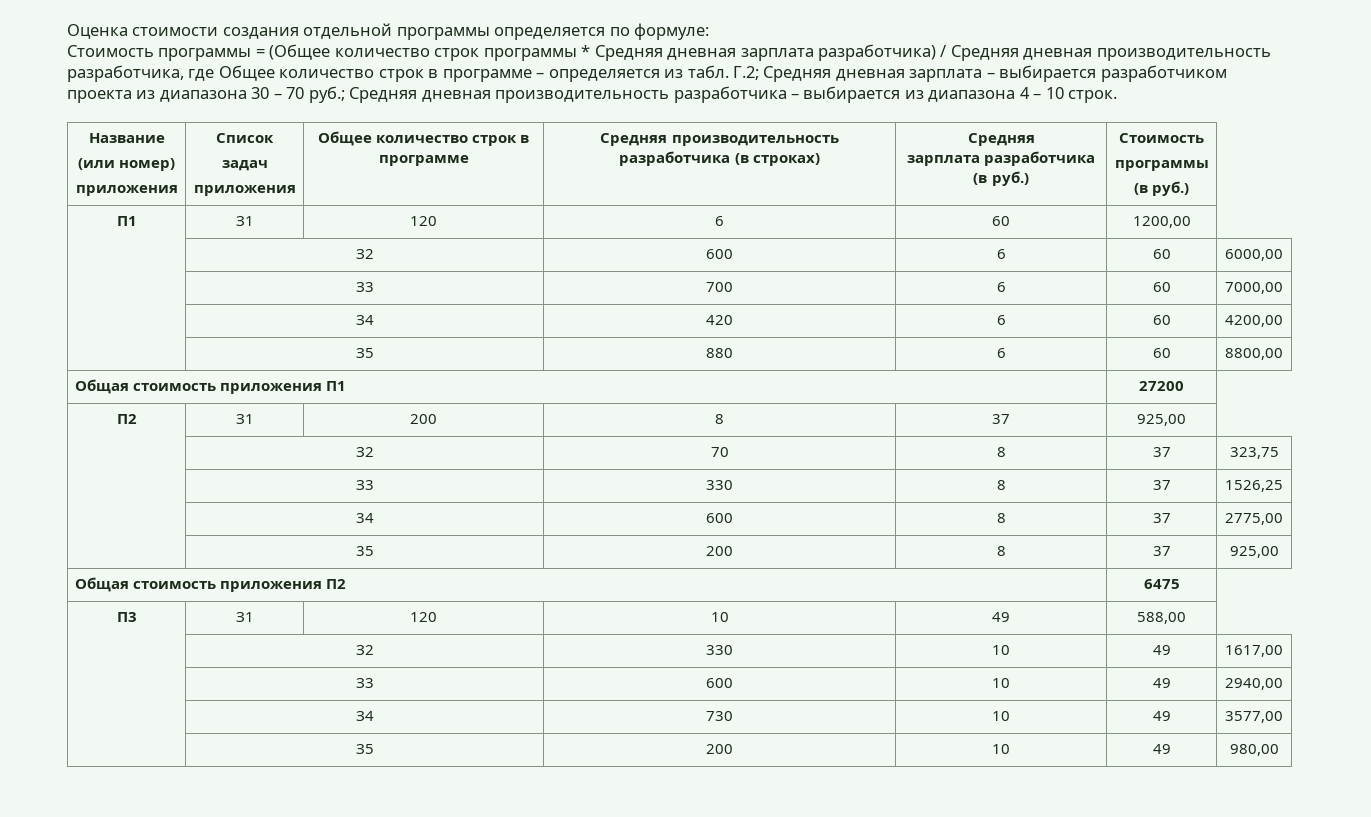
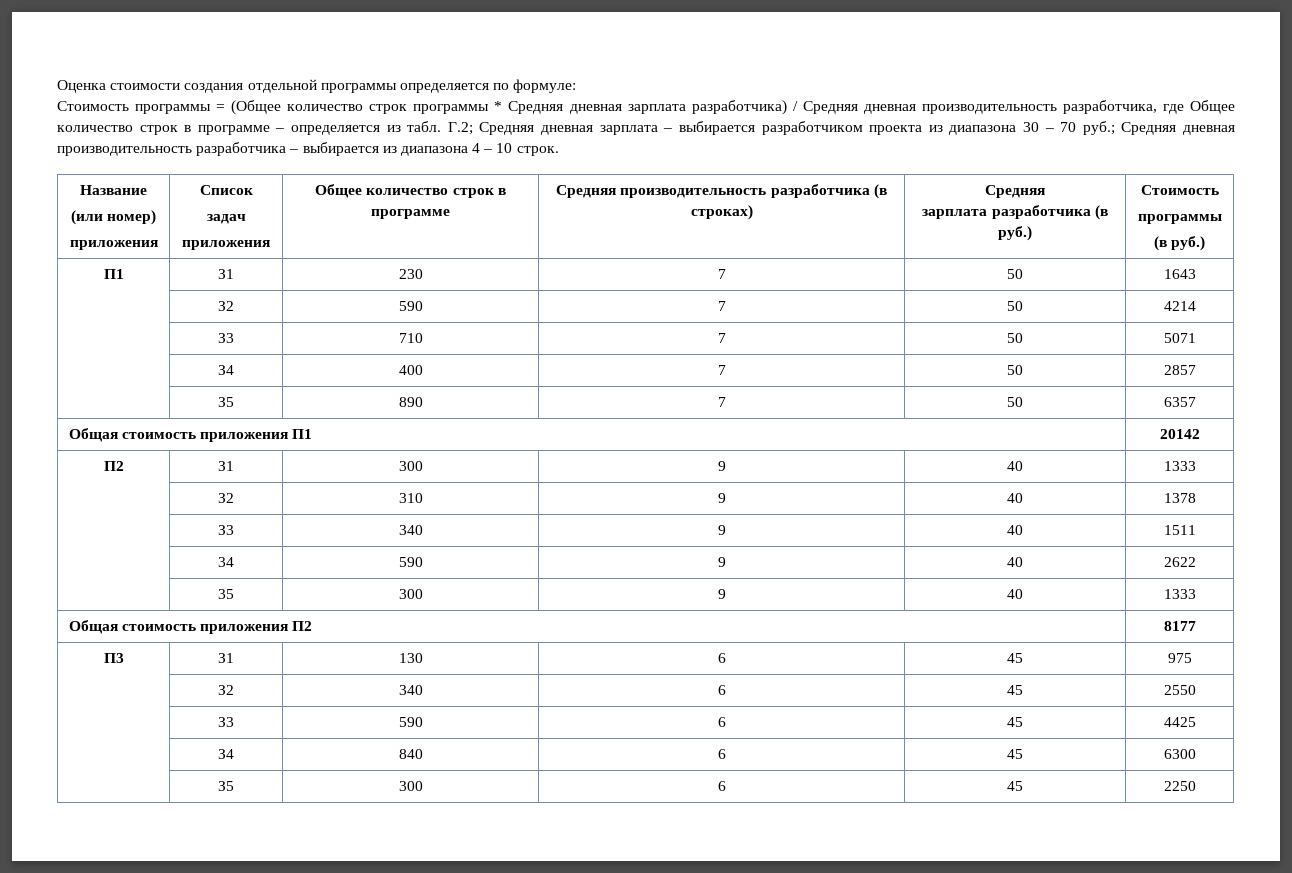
- П1 | З1 | 120 | 6 | 60 | 1200,00
- | З2 | 600 | 6 | 60 | 6000,00
- | З3 | 700 | 6 | 60 | 7000,00
- | З4 | 420 | 6 | 60 | 4200,00
- | З5 | 880 | 6 | 60 | 8800,00
+ П1 | З1 | 230 | 7 | 50 | 1643
+ | З2 | 590 | 7 | 50 | 4214
+ | З3 | 710 | 7 | 50 | 5071
+ | З4 | 400 | 7 | 50 | 2857
+ | З5 | 890 | 7 | 50 | 6357
- Общая стоимость приложения П1 | 27200
+ Общая стоимость приложения П1 | 20142
- П2 | З1 | 200 | 8 | 37 | 925,00
- | З2 | 70 | 8 | 37 | 323,75
- | З3 | 330 | 8 | 37 | 1526,25
- | 34 | 600 | 8 | 37 | 2775,00
- | 35 | 200 | 8 | 37 | 925,00
+ П2 | З1 | 300 | 9 | 40 | 1333
+ | З2 | 310 | 9 | 40 | 1378
+ | З3 | 340 | 9 | 40 | 1511
+ | 34 | 590 | 9 | 40 | 2622
+ | 35 | 300 | 9 | 40 | 1333
- Общая стоимость приложения П2 | 6475
+ Общая стоимость приложения П2 | 8177
- П3 | З1 | 120 | 10 | 49 | 588,00
- | З2 | 330 | 10 | 49 | 1617,00
- | З3 | 600 | 10 | 49 | 2940,00
- | З4 | 730 | 10 | 49 | 3577,00
- | З5 | 200 | 10 | 49 | 980,00
+ П3 | З1 | 130 | 6 | 45 | 975
+ | З2 | 340 | 6 | 45 | 2550
+ | З3 | 590 | 6 | 45 | 4425
+ | З4 | 840 | 6 | 45 | 6300
+ | З5 | 300 | 6 | 45 | 2250

